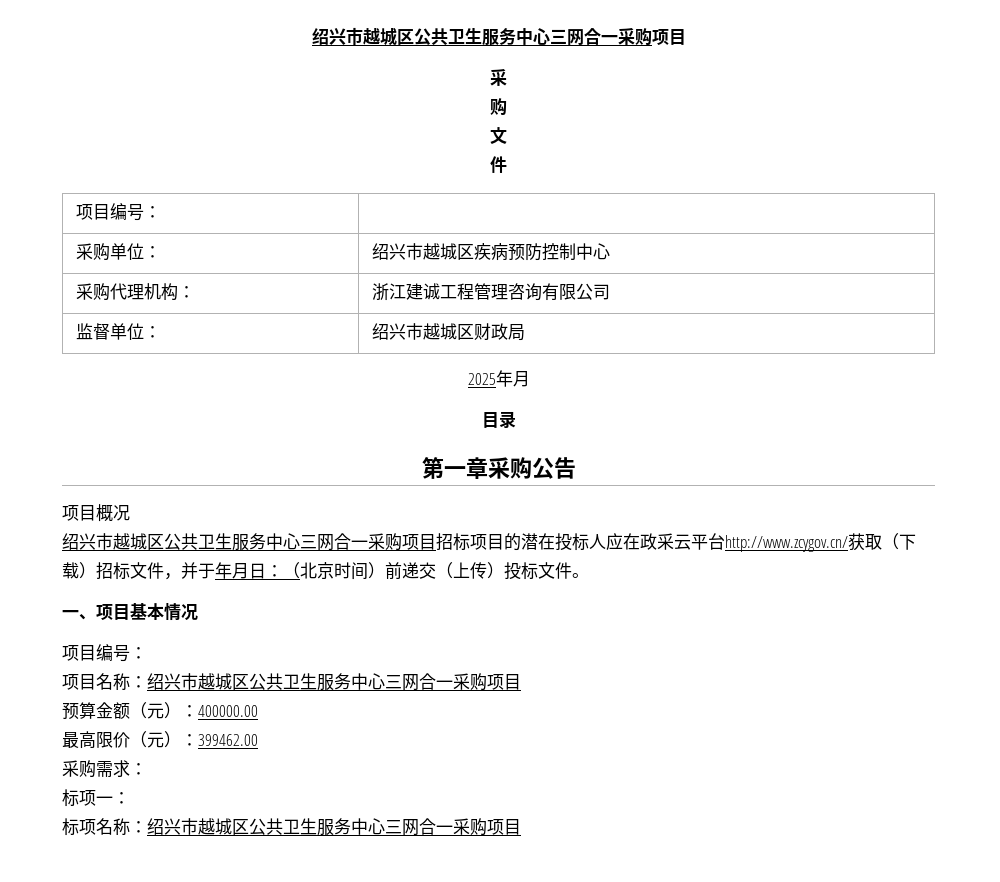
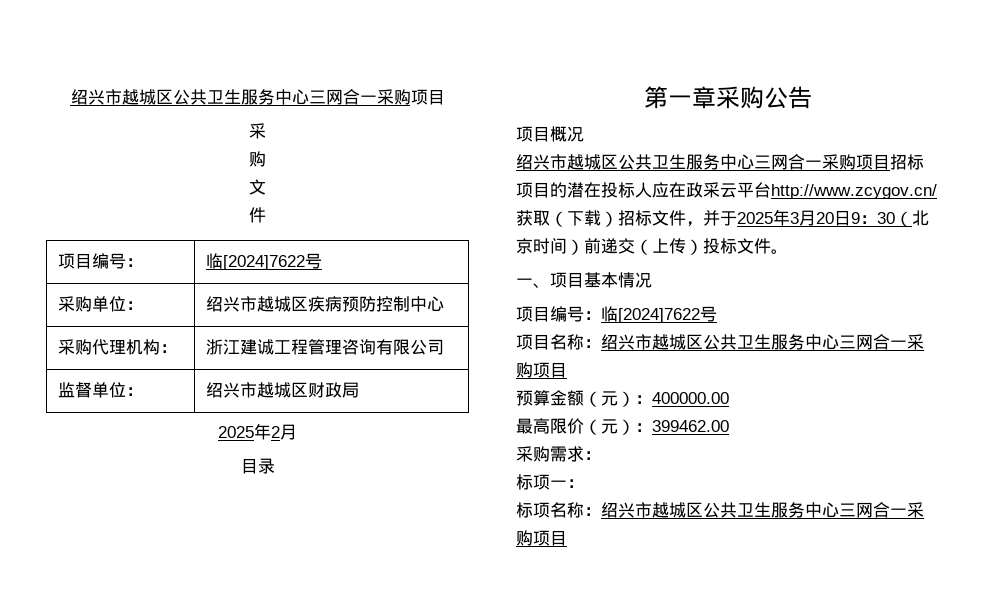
- 项目编号： |
+ 项目编号： | 临[2024]7622号
- 2025年月
+ 2025年2月
- 绍兴市越城区公共卫生服务中心三网合一采购项目招标项目的潜在投标人应在政采云平台http://www.zcygov.cn/获取（下载）招标文件，并于年月日：（北京时间）前递交（上传）投标文件。
+ 绍兴市越城区公共卫生服务中心三网合一采购项目招标项目的潜在投标人应在政采云平台http://www.zcygov.cn/获取（下载）招标文件，并于2025年3月20日9：30（北京时间）前递交（上传）投标文件。
  一、项目基本情况
- 项目编号：
+ 项目编号：临[2024]7622号

